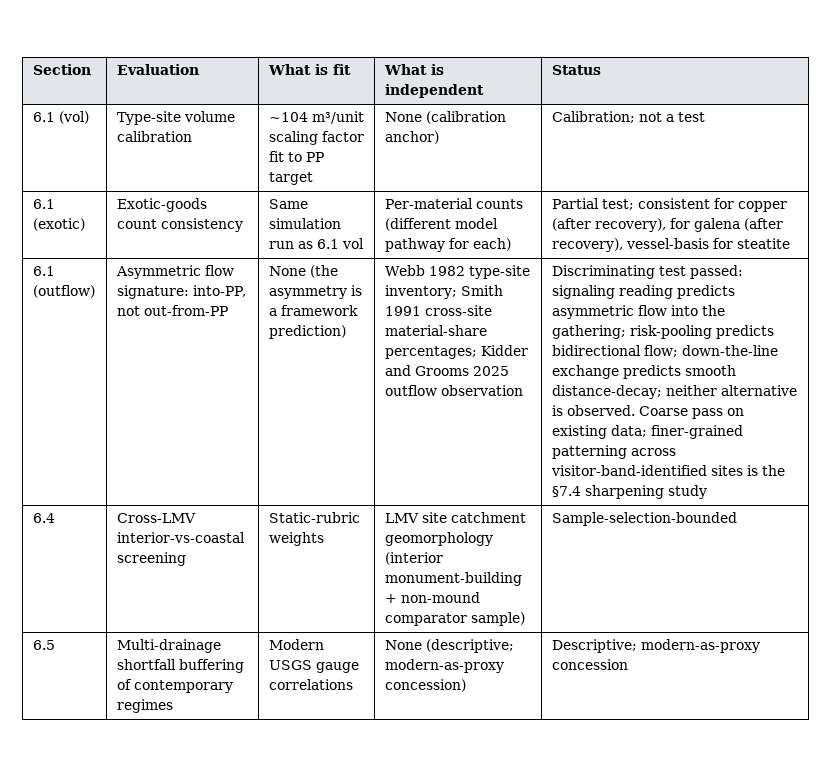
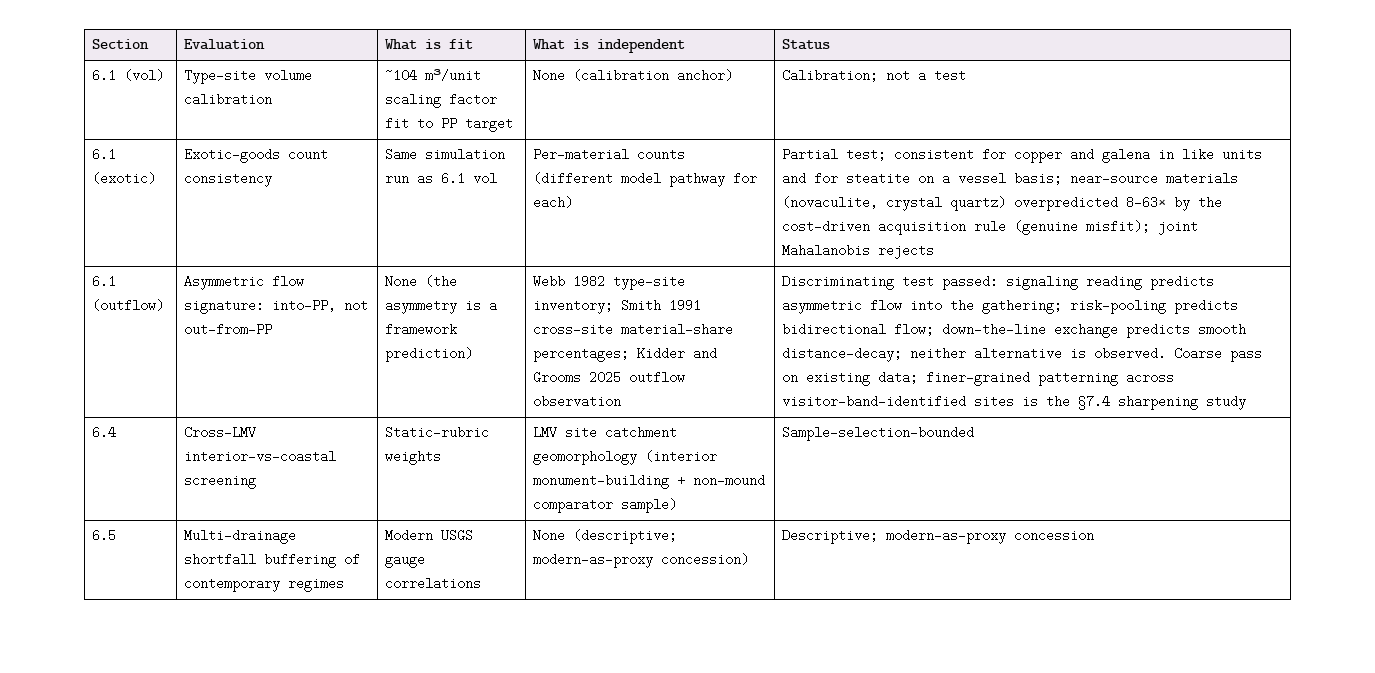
- Partial test; consistent for copper (after recovery), for galena (after recovery), vessel-basis for steatite
+ Partial test; consistent for copper and galena in like units and for steatite on a vessel basis; near-source materials (novaculite, crystal quartz) overpredicted 8-63× by the cost-driven acquisition rule (genuine misfit); joint Mahalanobis rejects

